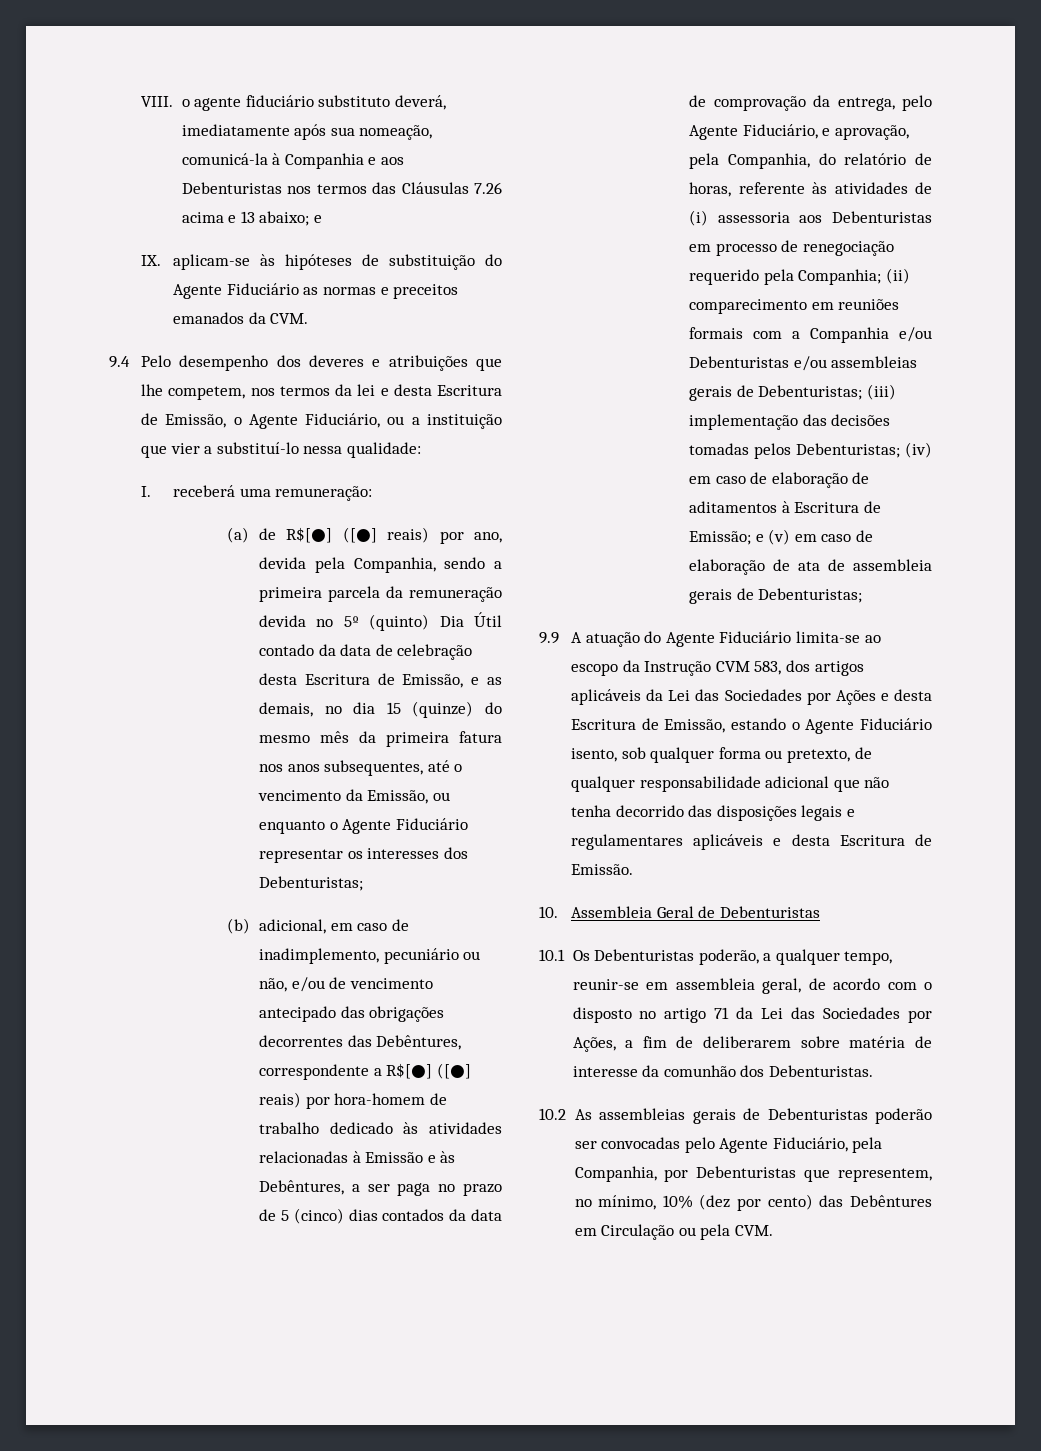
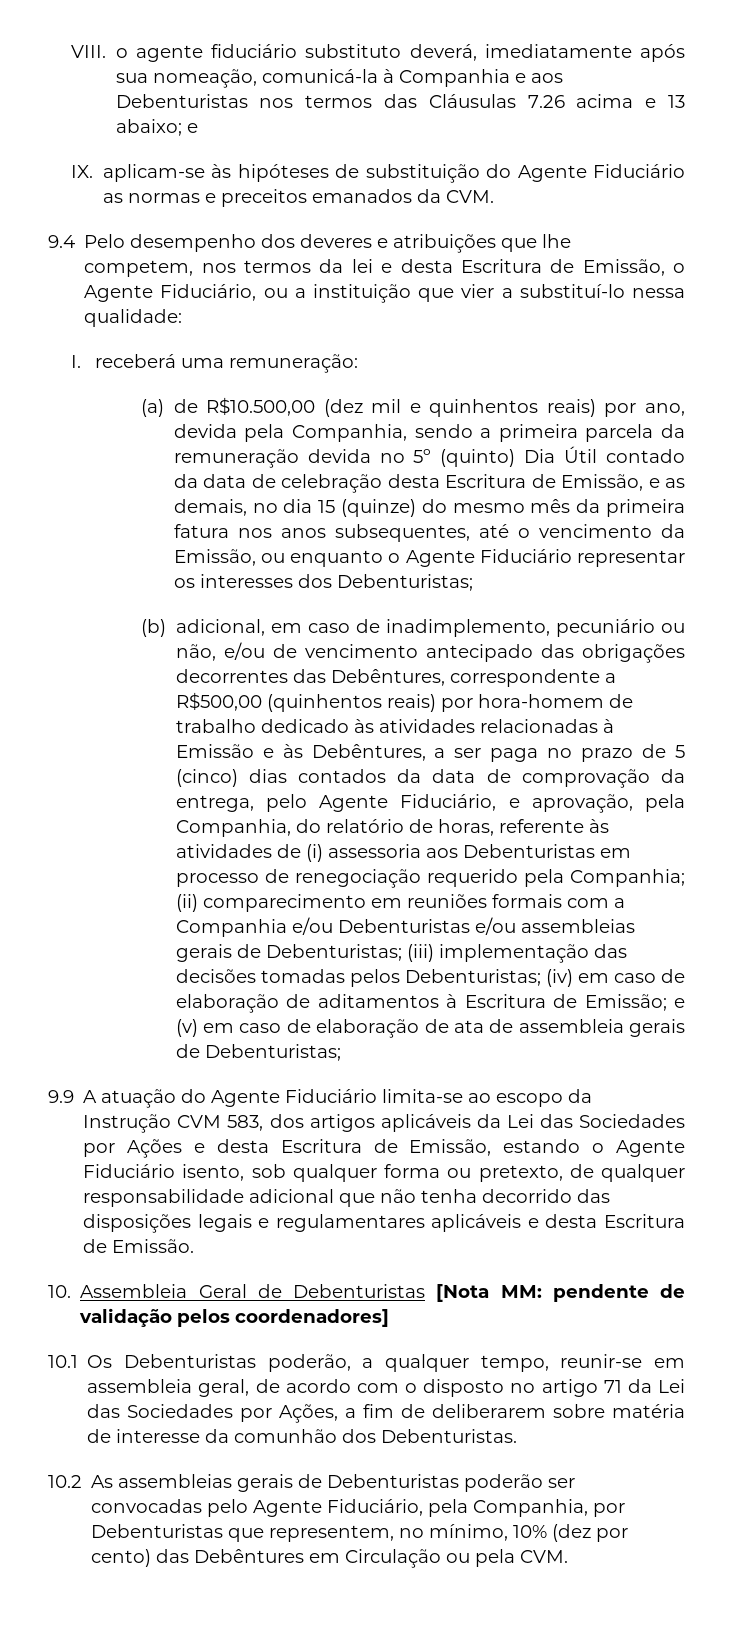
- (a) de R$[●] ([●] reais) por ano, devida pela Companhia, sendo a primeira parcela da remuneração devida no 5º (quinto) Dia Útil contado da data de celebração desta Escritura de Emissão, e as demais, no dia 15 (quinze) do mesmo mês da primeira fatura nos anos subsequentes, até o vencimento da Emissão, ou enquanto o Agente Fiduciário representar os interesses dos Debenturistas;
+ (a) de R$10.500,00 (dez mil e quinhentos reais) por ano, devida pela Companhia, sendo a primeira parcela da remuneração devida no 5º (quinto) Dia Útil contado da data de celebração desta Escritura de Emissão, e as demais, no dia 15 (quinze) do mesmo mês da primeira fatura nos anos subsequentes, até o vencimento da Emissão, ou enquanto o Agente Fiduciário representar os interesses dos Debenturistas;
- (b) adicional, em caso de inadimplemento, pecuniário ou não, e/ou de vencimento antecipado das obrigações decorrentes das Debêntures, correspondente a R$[●] ([●] reais) por hora-homem de trabalho dedicado às atividades relacionadas à Emissão e às Debêntures, a ser paga no prazo de 5 (cinco) dias contados da data de comprovação da entrega, pelo Agente Fiduciário, e aprovação, pela Companhia, do relatório de horas, referente às atividades de (i) assessoria aos Debenturistas em processo de renegociação requerido pela Companhia;
+ (b) adicional, em caso de inadimplemento, pecuniário ou não, e/ou de vencimento antecipado das obrigações decorrentes das Debêntures, correspondente a R$500,00 (quinhentos reais) por hora-homem de trabalho dedicado às atividades relacionadas à Emissão e às Debêntures, a ser paga no prazo de 5 (cinco) dias contados da data de comprovação da entrega, pelo Agente Fiduciário, e aprovação, pela Companhia, do relatório de horas, referente às atividades de (i) assessoria aos Debenturistas em processo de renegociação requerido pela Companhia;
- 10. Assembleia Geral de Debenturistas
+ 10. Assembleia Geral de Debenturistas [Nota MM: pendente de validação pelos coordenadores]

